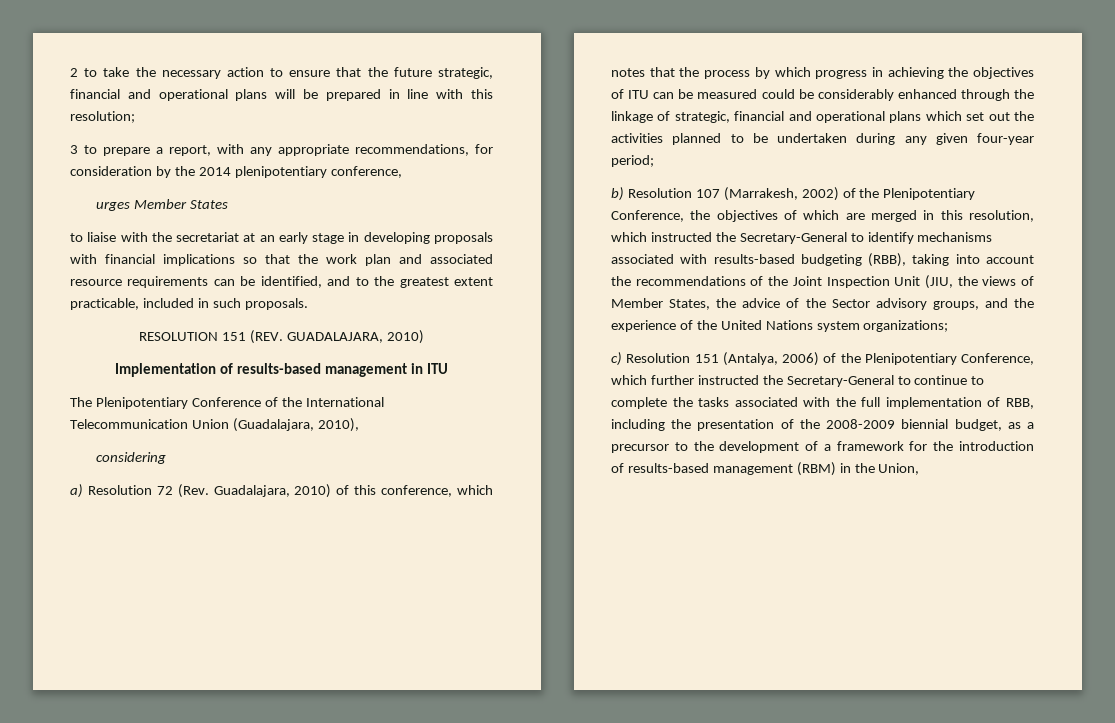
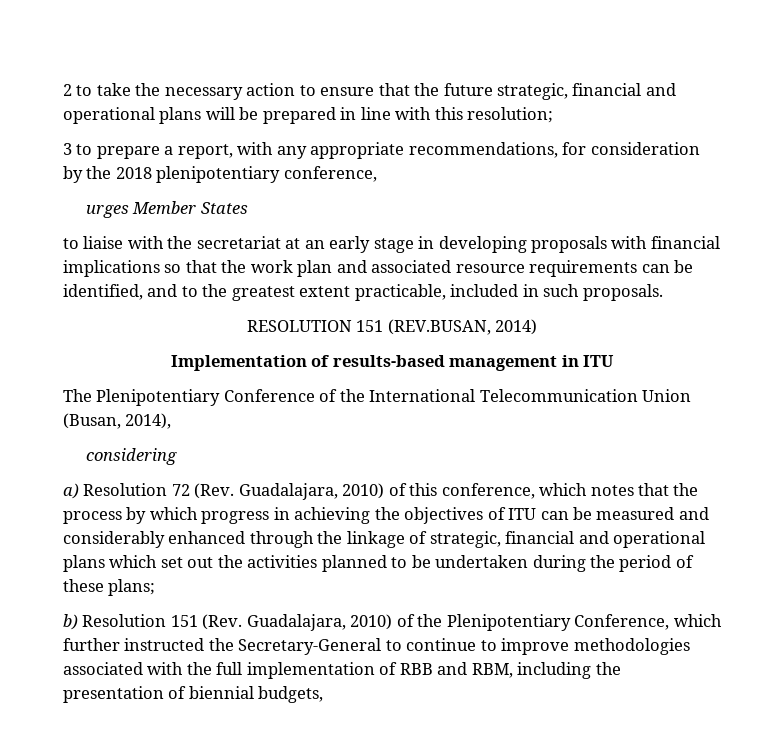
- 3 to prepare a report, with any appropriate recommendations, for consideration by the 2014 plenipotentiary conference,
+ 3 to prepare a report, with any appropriate recommendations, for consideration by the 2018 plenipotentiary conference,
- RESOLUTION 151 (REV. GUADALAJARA, 2010)
+ RESOLUTION 151 (REV.BUSAN, 2014)
- The Plenipotentiary Conference of the International Telecommunication Union (Guadalajara, 2010),
+ The Plenipotentiary Conference of the International Telecommunication Union (Busan, 2014),
- a) Resolution 72 (Rev. Guadalajara, 2010) of this conference, which notes that the process by which progress in achieving the objectives of ITU can be measured could be considerably enhanced through the linkage of strategic, financial and operational plans which set out the activities planned to be undertaken during any given four-year period;
- b) Resolution 107 (Marrakesh, 2002) of the Plenipotentiary Conference, the objectives of which are merged in this resolution, which instructed the Secretary-General to identify mechanisms associated with results-based budgeting (RBB), taking into account the recommendations of the Joint Inspection Unit (JIU, the views of Member States, the advice of the Sector advisory groups, and the experience of the United Nations system organizations;
- c) Resolution 151 (Antalya, 2006) of the Plenipotentiary Conference, which further instructed the Secretary-General to continue to complete the tasks associated with the full implementation of RBB, including the presentation of the 2008-2009 biennial budget, as a precursor to the development of a framework for the introduction of results-based management (RBM) in the Union,
+ a) Resolution 72 (Rev. Guadalajara, 2010) of this conference, which notes that the process by which progress in achieving the objectives of ITU can be measured and considerably enhanced through the linkage of strategic, financial and operational plans which set out the activities planned to be undertaken during the period of these plans;
+ b) Resolution 151 (Rev. Guadalajara, 2010) of the Plenipotentiary Conference, which further instructed the Secretary-General to continue to improve methodologies associated with the full implementation of RBB and RBM, including the presentation of biennial budgets,

